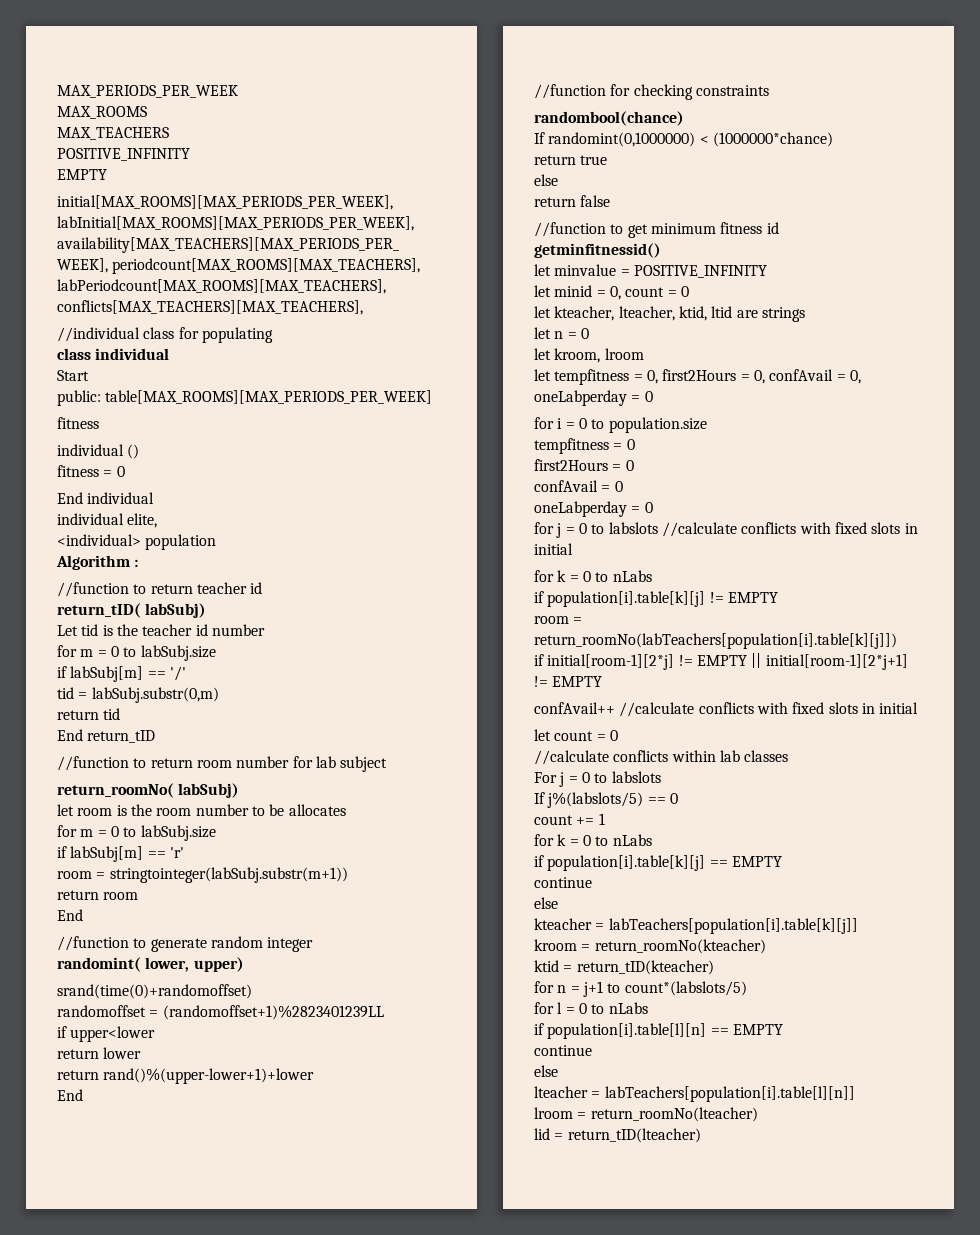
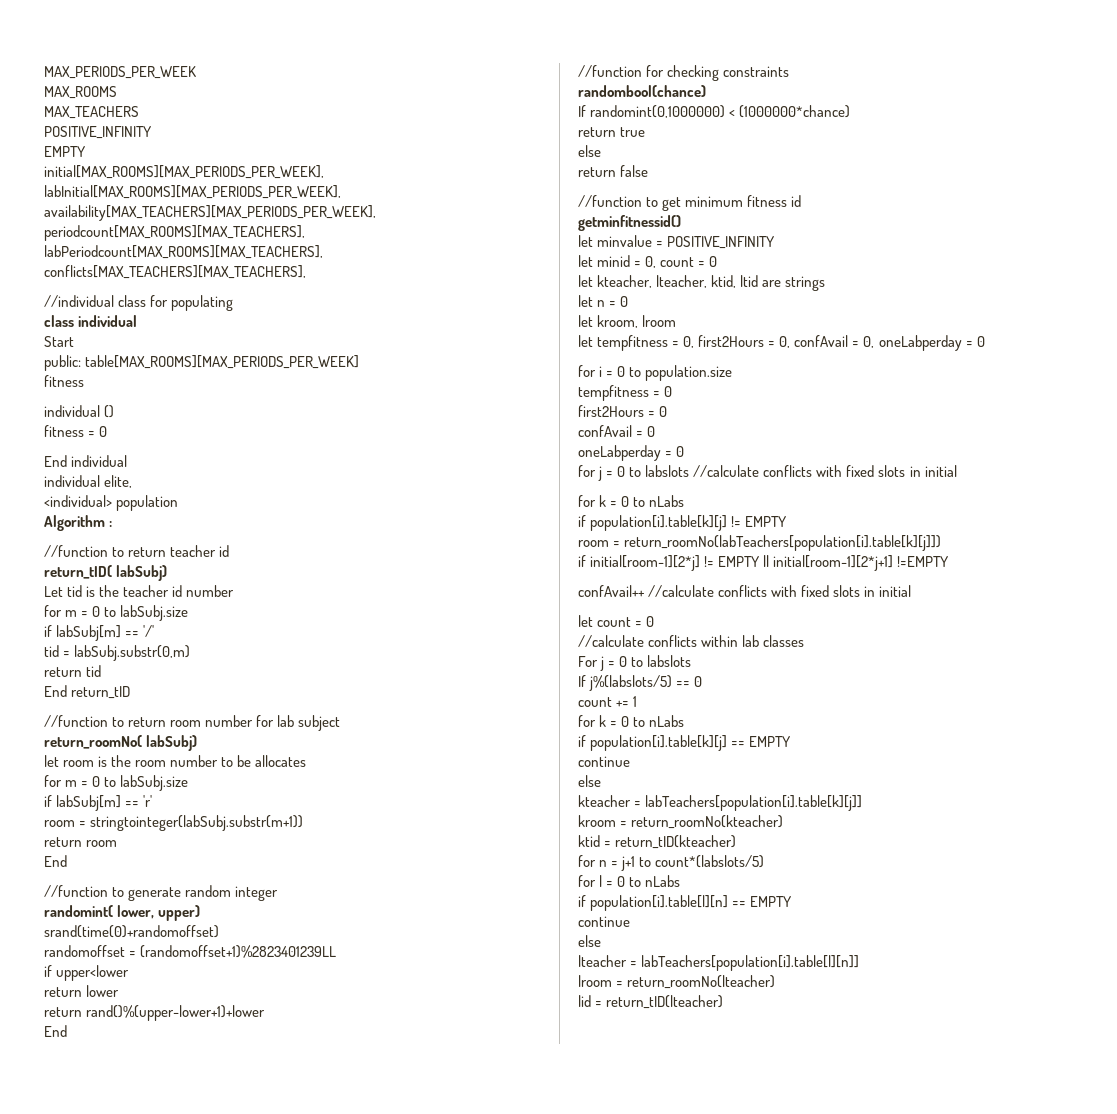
- if initial[room-1][2*j] != EMPTY || initial[room-1][2*j+1] != EMPTY
+ if initial[room-1][2*j] != EMPTY || initial[room-1][2*j+1] !=EMPTY

